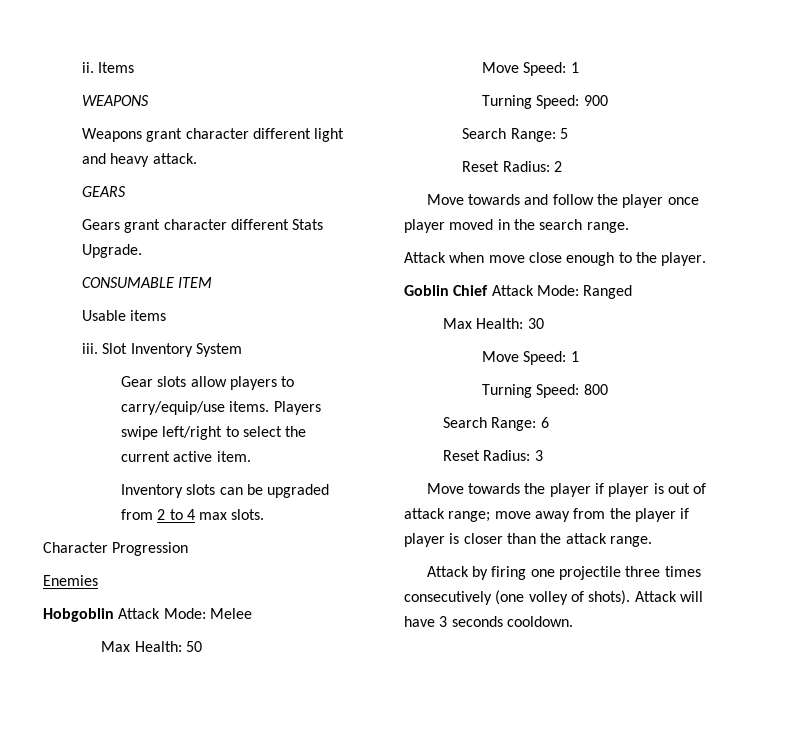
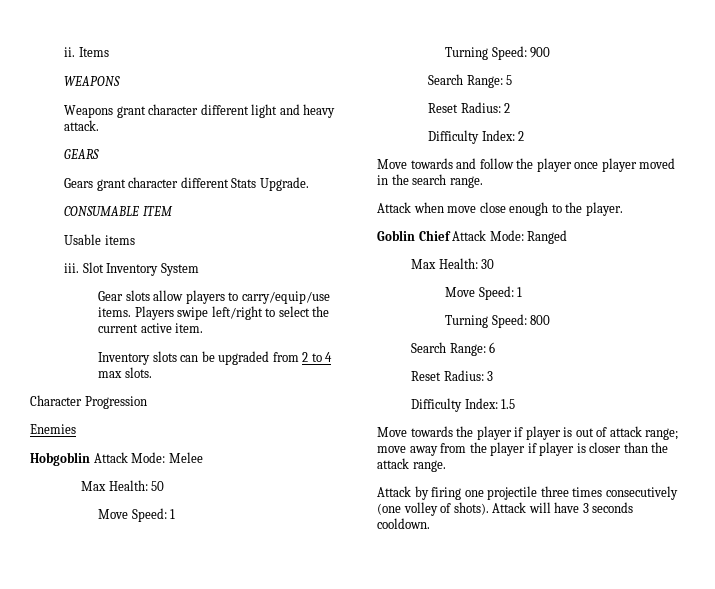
+ Difficulty Index: 2
+ Difficulty Index: 1.5

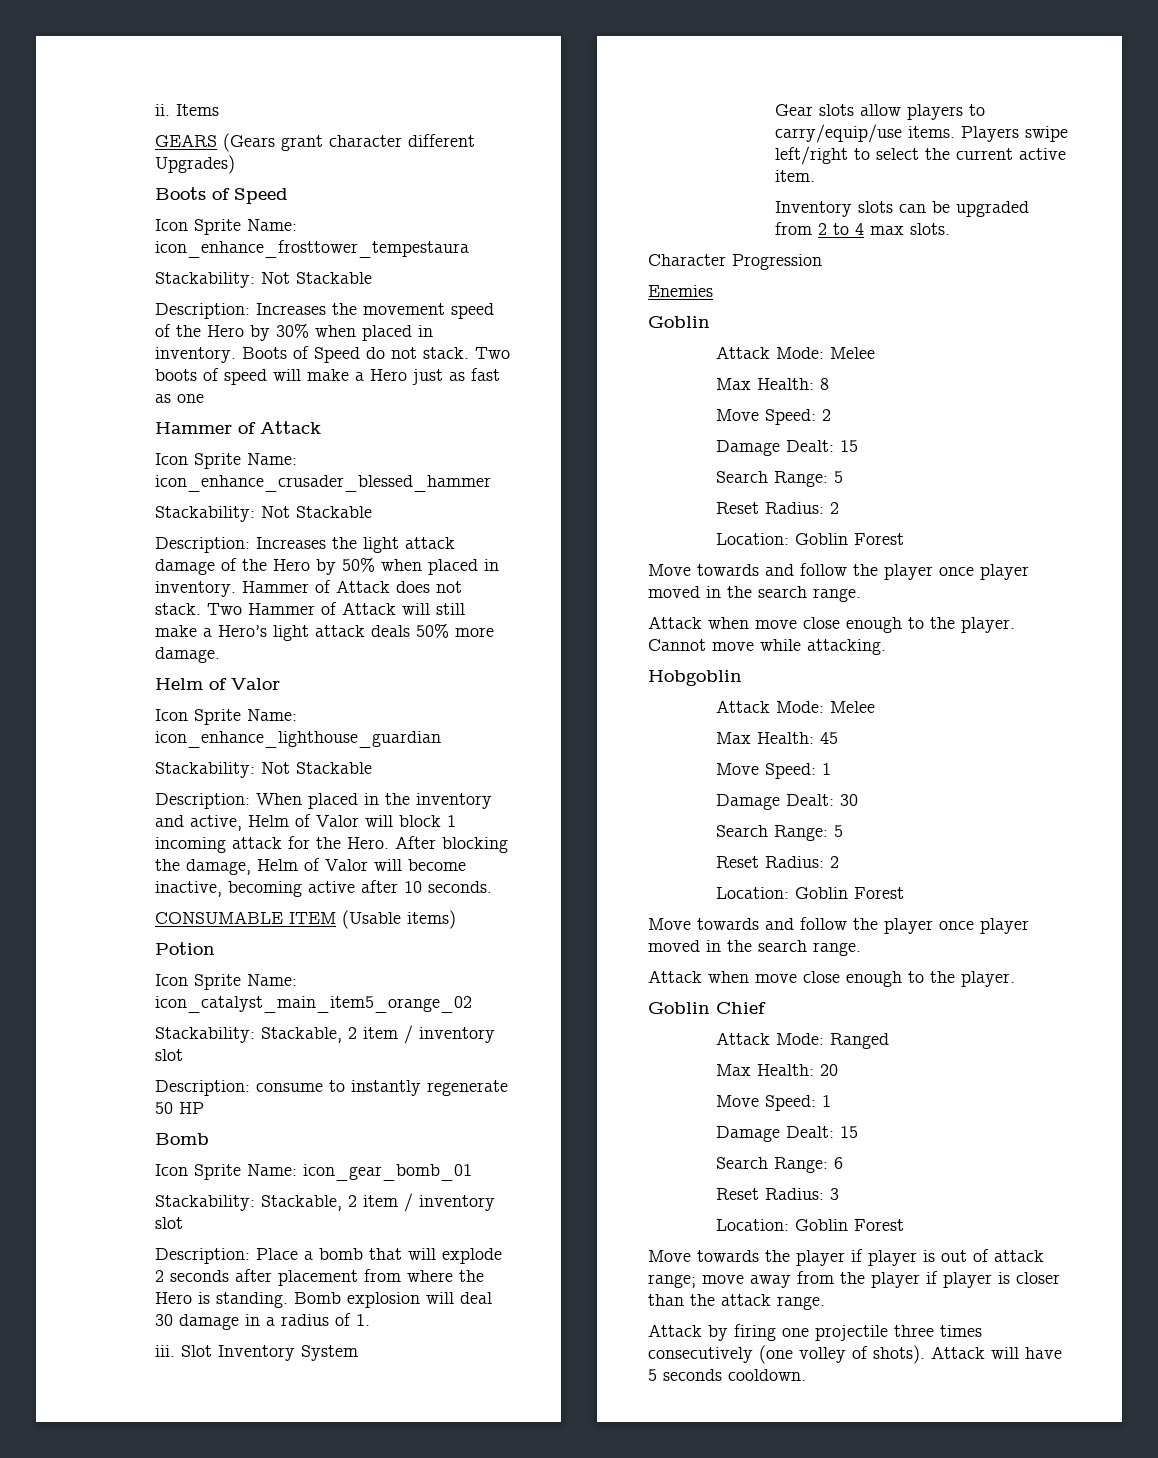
- WEAPONS
- Weapons grant character different light and heavy attack.
- GEARS
- Gears grant character different Stats Upgrade.
- CONSUMABLE ITEM
- Usable items
+ GEARS (Gears grant character different Upgrades)
+ Boots of Speed
+ Icon Sprite Name: icon_enhance_frosttower_tempestaura
+ Stackability: Not Stackable
+ Description: Increases the movement speed of the Hero by 30% when placed in inventory. Boots of Speed do not stack. Two boots of speed will make a Hero just as fast as one
+ Hammer of Attack
+ Icon Sprite Name: icon_enhance_crusader_blessed_hammer
+ Stackability: Not Stackable
+ Description: Increases the light attack damage of the Hero by 50% when placed in inventory. Hammer of Attack does not stack. Two Hammer of Attack will still make a Hero’s light attack deals 50% more damage.
+ Helm of Valor
+ Icon Sprite Name: icon_enhance_lighthouse_guardian
+ Stackability: Not Stackable
+ Description: When placed in the inventory and active, Helm of Valor will block 1 incoming attack for the Hero. After blocking the damage, Helm of Valor will become inactive, becoming active after 10 seconds.
+ CONSUMABLE ITEM (Usable items)
+ Potion
+ Icon Sprite Name: icon_catalyst_main_item5_orange_02
+ Stackability: Stackable, 2 item / inventory slot
+ Description: consume to instantly regenerate 50 HP
+ Bomb
+ Icon Sprite Name: icon_gear_bomb_01
+ Stackability: Stackable, 2 item / inventory slot
+ Description: Place a bomb that will explode 2 seconds after placement from where the Hero is standing. Bomb explosion will deal 30 damage in a radius of 1.
  Enemies
- Hobgoblin Attack Mode: Melee
- Max Health: 50
- Move Speed: 1
- Turning Speed: 900
+ Goblin
+ Attack Mode: Melee
+ Max Health: 8
+ Move Speed: 2
+ Damage Dealt: 15
  Search Range: 5
  Reset Radius: 2
- Difficulty Index: 2
+ Location: Goblin Forest
+ Move towards and follow the player once player moved in the search range.
+ Attack when move close enough to the player. Cannot move while attacking.
+ Hobgoblin
+ Attack Mode: Melee
+ Max Health: 45
+ Move Speed: 1
+ Damage Dealt: 30
+ Search Range: 5
+ Reset Radius: 2
+ Location: Goblin Forest
- Goblin Chief Attack Mode: Ranged
+ Goblin Chief
+ Attack Mode: Ranged
- Max Health: 30
+ Max Health: 20
  Move Speed: 1
- Turning Speed: 800
+ Damage Dealt: 15
  Reset Radius: 3
- Difficulty Index: 1.5
+ Location: Goblin Forest
- Attack will have 3 seconds cooldown.
+ Attack will have 5 seconds cooldown.

